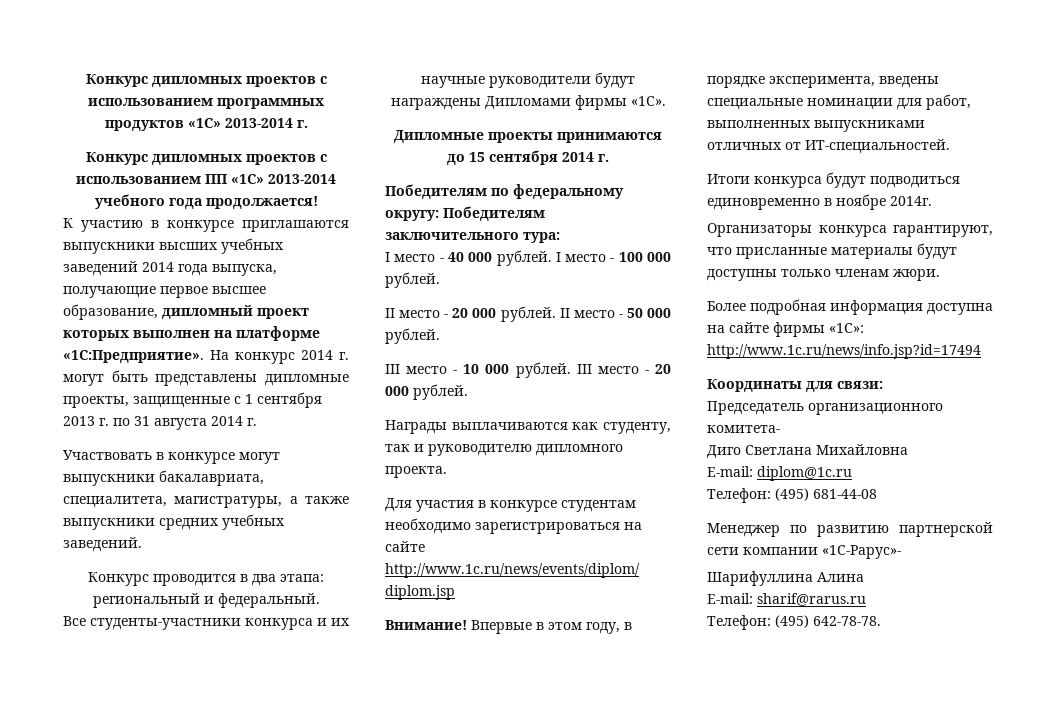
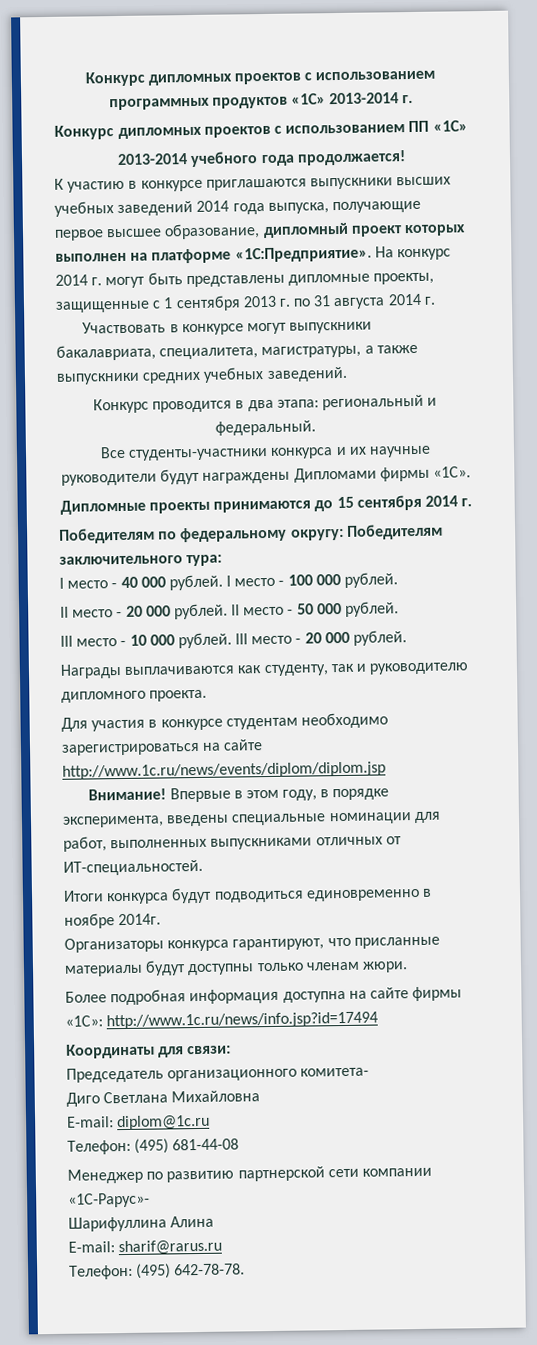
- Конкурс дипломных проектов с использованием ПП «1С» 2013-2014 учебного года продолжается!
+ Конкурс дипломных проектов с использованием ПП «1С»
+ 2013-2014 учебного года продолжается!

